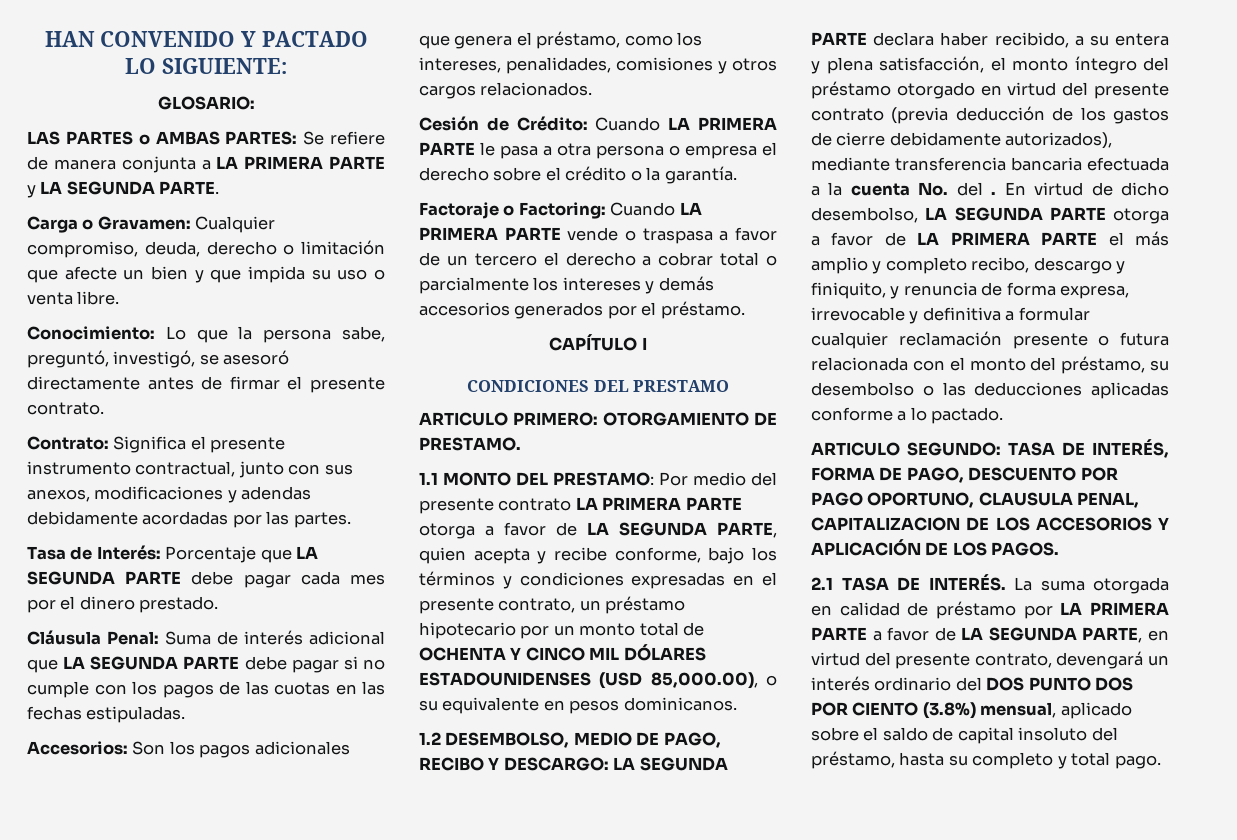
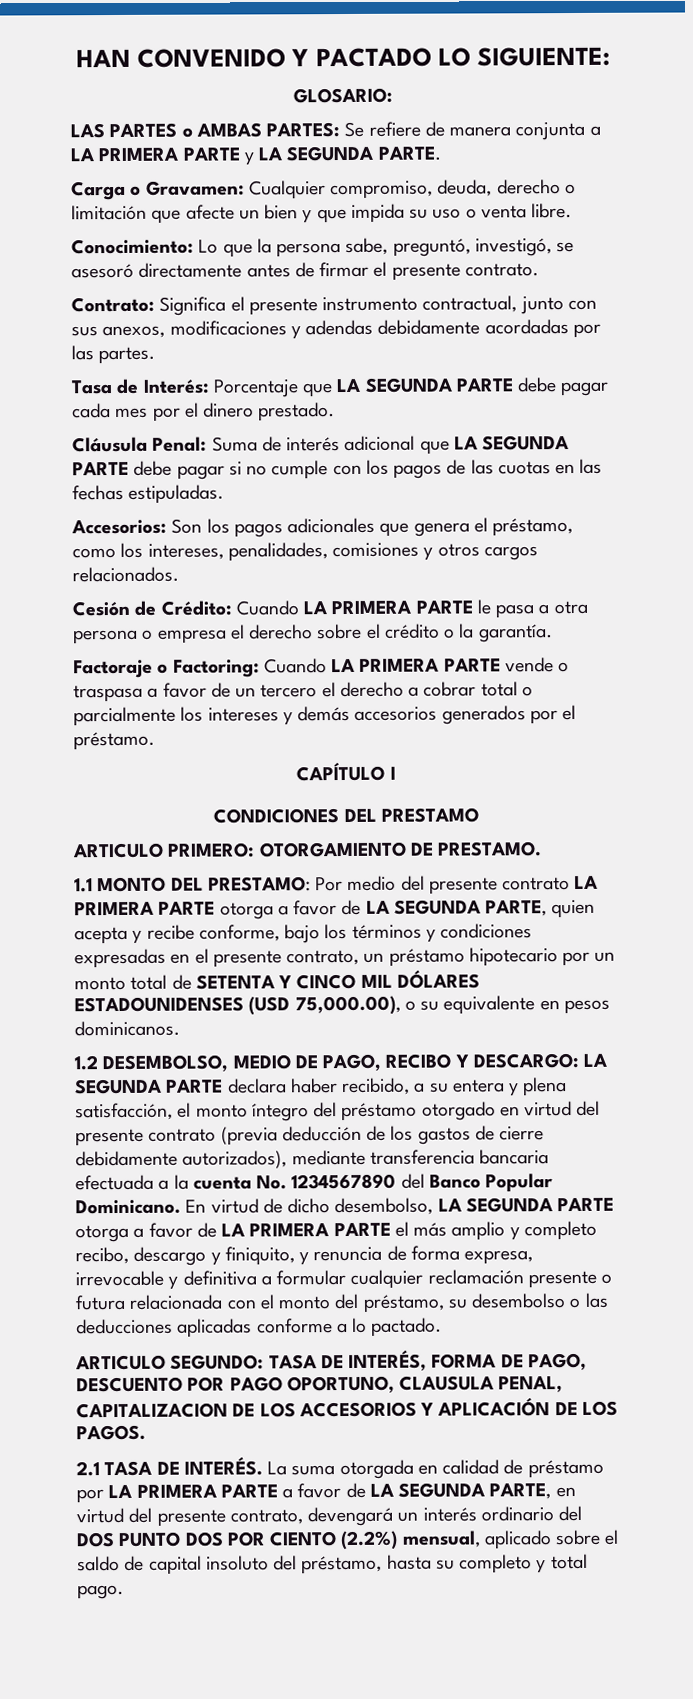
- 1.1 MONTO DEL PRESTAMO: Por medio del presente contrato LA PRIMERA PARTE otorga a favor de LA SEGUNDA PARTE, quien acepta y recibe conforme, bajo los términos y condiciones expresadas en el presente contrato, un préstamo hipotecario por un monto total de OCHENTA Y CINCO MIL DÓLARES ESTADOUNIDENSES (USD 85,000.00), o su equivalente en pesos dominicanos.
+ 1.1 MONTO DEL PRESTAMO: Por medio del presente contrato LA PRIMERA PARTE otorga a favor de LA SEGUNDA PARTE, quien acepta y recibe conforme, bajo los términos y condiciones expresadas en el presente contrato, un préstamo hipotecario por un monto total de SETENTA Y CINCO MIL DÓLARES ESTADOUNIDENSES (USD 75,000.00), o su equivalente en pesos dominicanos.
- 1.2 DESEMBOLSO, MEDIO DE PAGO, RECIBO Y DESCARGO: LA SEGUNDA PARTE declara haber recibido, a su entera y plena satisfacción, el monto íntegro del préstamo otorgado en virtud del presente contrato (previa deducción de los gastos de cierre debidamente autorizados), mediante transferencia bancaria efectuada a la cuenta No. del .
+ 1.2 DESEMBOLSO, MEDIO DE PAGO, RECIBO Y DESCARGO: LA SEGUNDA PARTE declara haber recibido, a su entera y plena satisfacción, el monto íntegro del préstamo otorgado en virtud del presente contrato (previa deducción de los gastos de cierre debidamente autorizados), mediante transferencia bancaria efectuada a la cuenta No. 1234567890 del Banco Popular Dominicano.
- La suma otorgada en calidad de préstamo por LA PRIMERA PARTE a favor de LA SEGUNDA PARTE, en virtud del presente contrato, devengará un interés ordinario del DOS PUNTO DOS POR CIENTO (3.8%) mensual, aplicado sobre el saldo de capital insoluto del préstamo, hasta su completo y total pago.
+ La suma otorgada en calidad de préstamo por LA PRIMERA PARTE a favor de LA SEGUNDA PARTE, en virtud del presente contrato, devengará un interés ordinario del DOS PUNTO DOS POR CIENTO (2.2%) mensual, aplicado sobre el saldo de capital insoluto del préstamo, hasta su completo y total pago.

